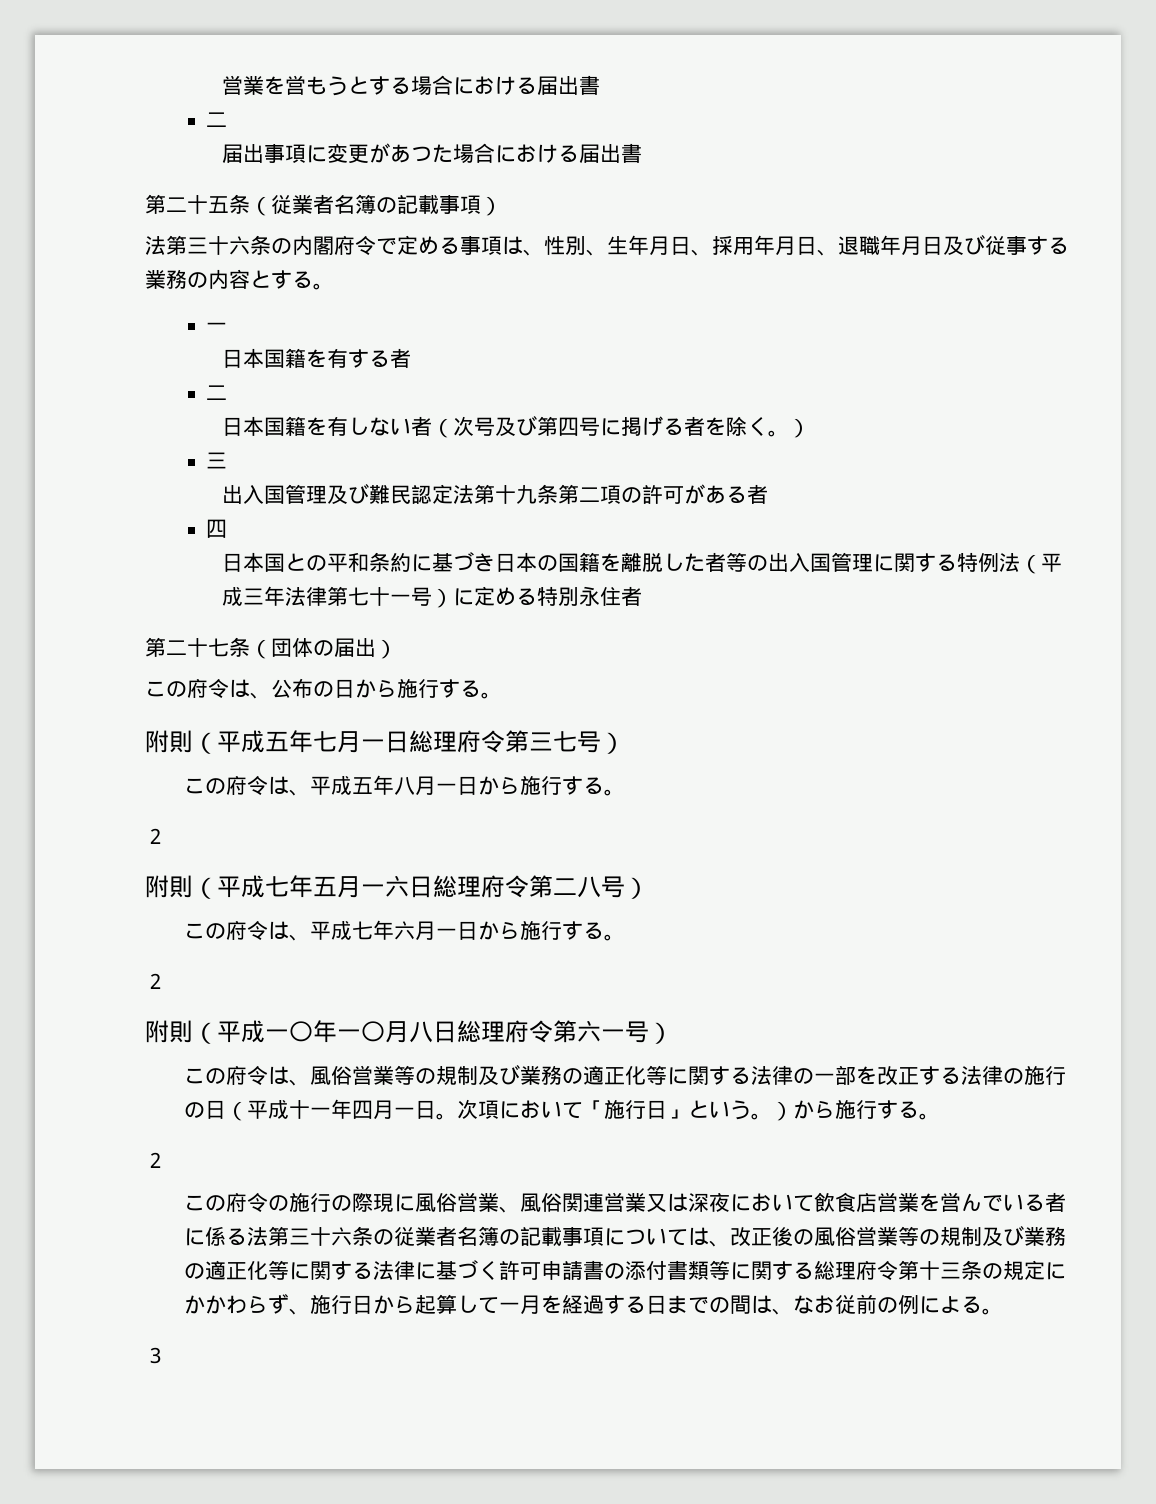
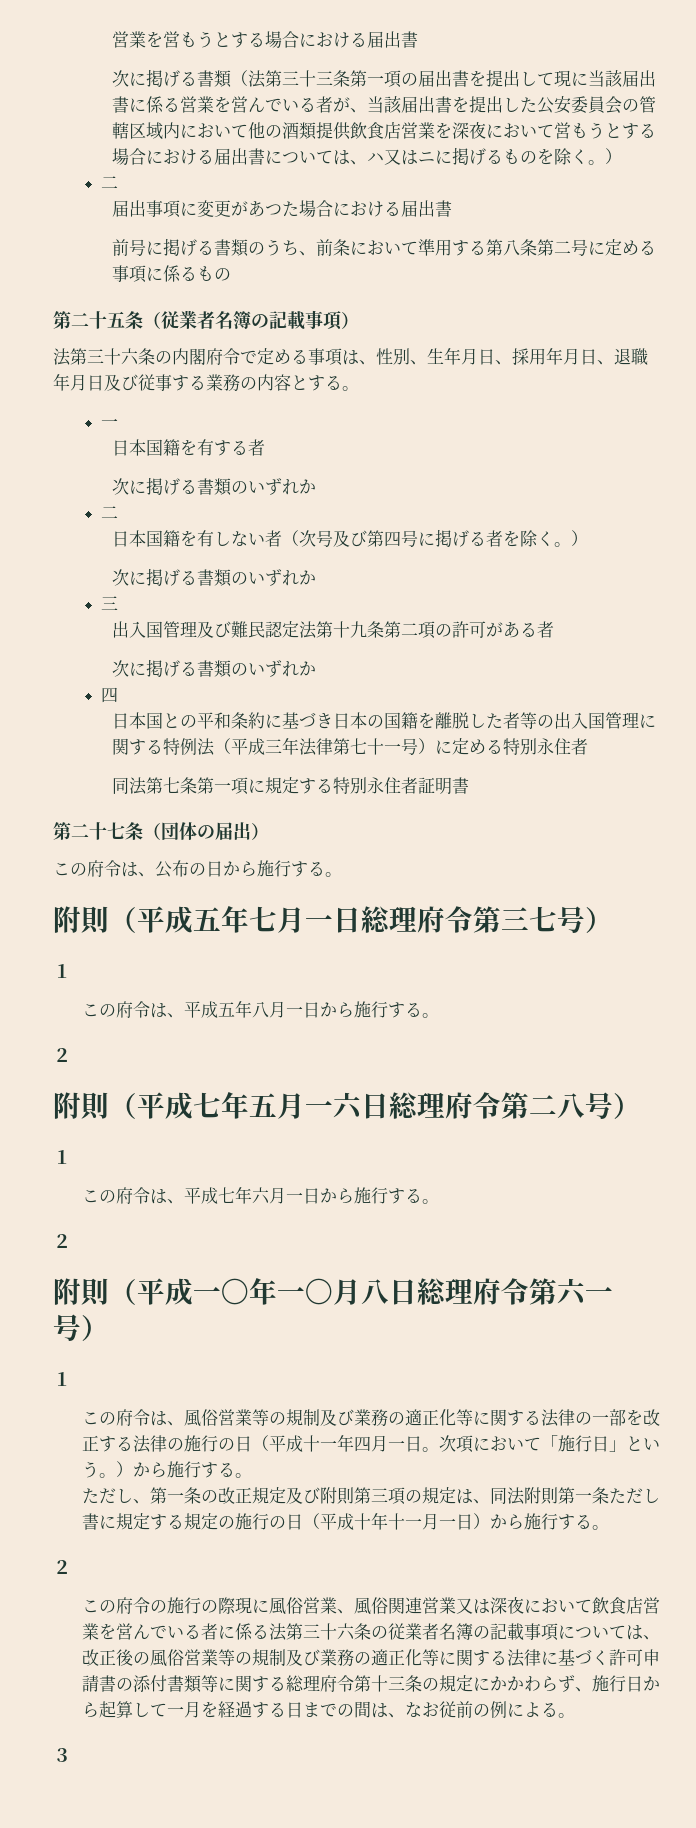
+ 次に掲げる書類（法第三十三条第一項の届出書を提出して現に当該届出書に係る営業を営んでいる者が、当該届出書を提出した公安委員会の管轄区域内において他の酒類提供飲食店営業を深夜において営もうとする場合における届出書については、ハ又はニに掲げるものを除く。）
+ 前号に掲げる書類のうち、前条において準用する第八条第二号に定める事項に係るもの
  日本国籍を有する者
+ 次に掲げる書類のいずれか
  日本国籍を有しない者（次号及び第四号に掲げる者を除く。）
+ 次に掲げる書類のいずれか
  出入国管理及び難民認定法第十九条第二項の許可がある者
+ 次に掲げる書類のいずれか
+ 同法第七条第一項に規定する特別永住者証明書
  附則（平成五年七月一日総理府令第三七号）
+ １
  附則（平成七年五月一六日総理府令第二八号）
+ １
  附則（平成一〇年一〇月八日総理府令第六一号）
+ １
+ ただし、第一条の改正規定及び附則第三項の規定は、同法附則第一条ただし書に規定する規定の施行の日（平成十年十一月一日）から施行する。

